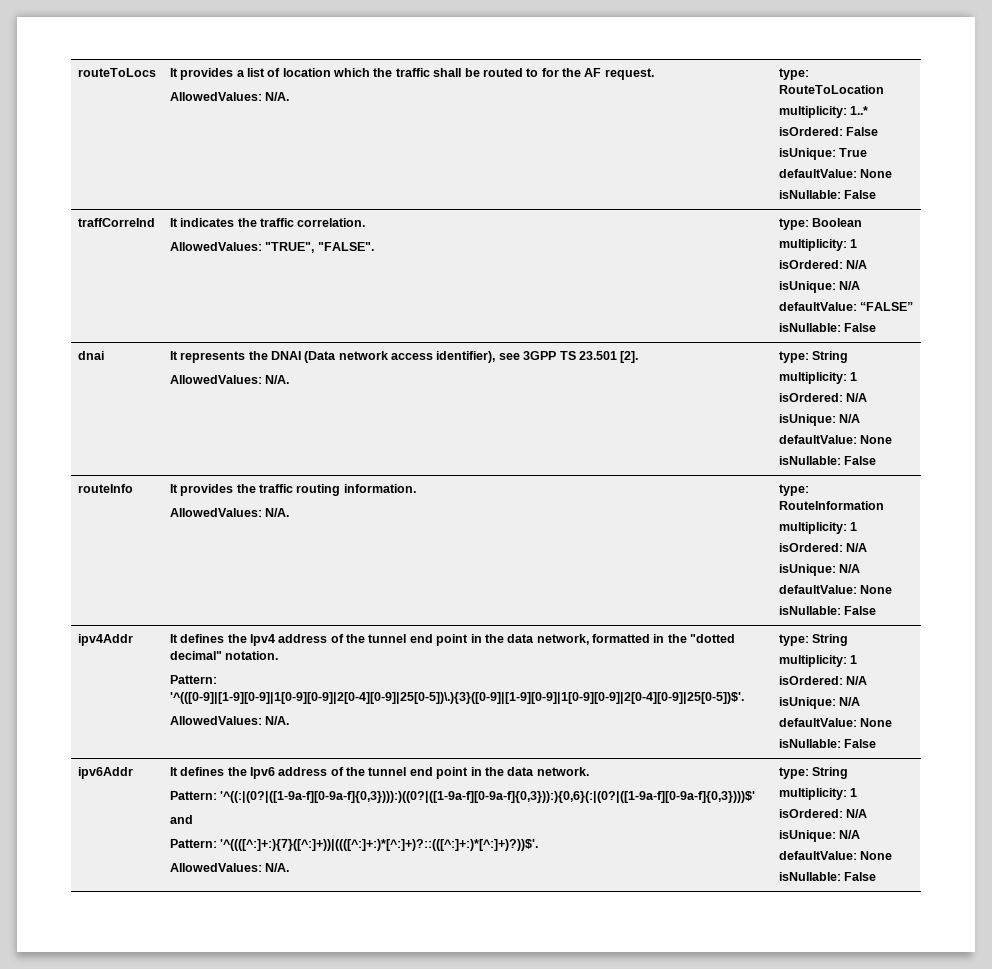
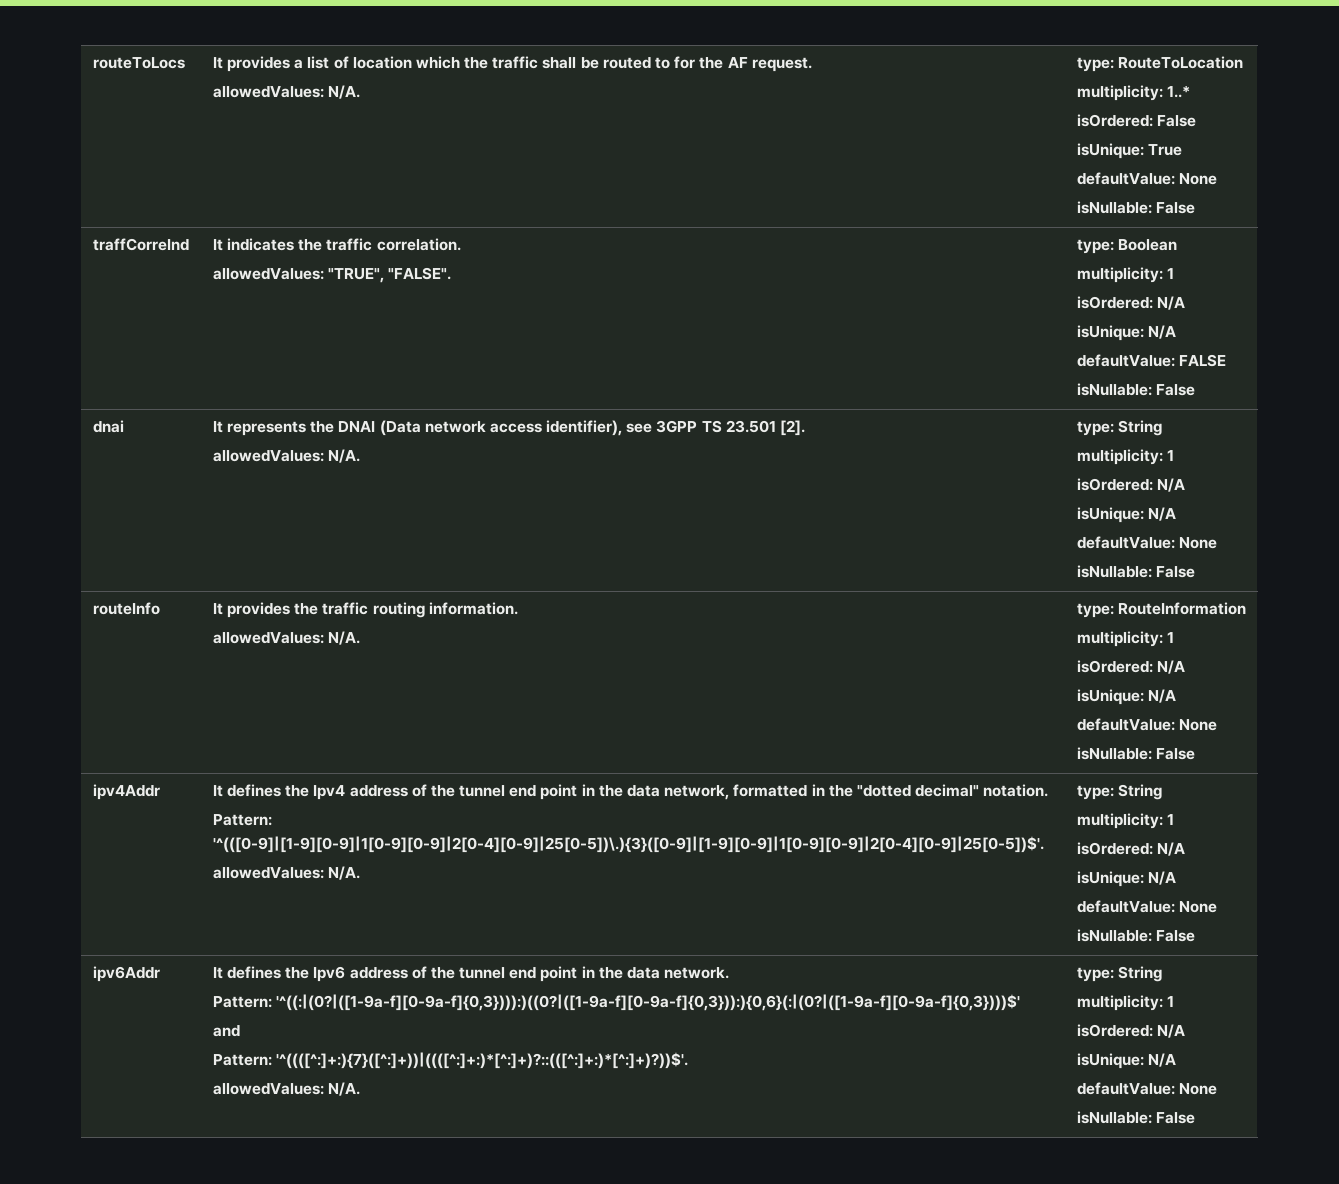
  routeToLocs | It provides a list of location which the traffic shall be routed to for the AF request.
- AllowedValues: N/A. | type: RouteToLocation
+ allowedValues: N/A. | type: RouteToLocation
  traffCorreInd | It indicates the traffic correlation.
- AllowedValues: "TRUE", "FALSE". | type: Boolean
+ allowedValues: "TRUE", "FALSE". | type: Boolean
  multiplicity: 1
  isOrdered: N/A
  isUnique: N/A
- defaultValue: “FALSE”
+ defaultValue: FALSE
  dnai | It represents the DNAI (Data network access identifier), see 3GPP TS 23.501 [2].
- AllowedValues: N/A. | type: String
+ allowedValues: N/A. | type: String
  routeInfo | It provides the traffic routing information.
- AllowedValues: N/A. | type: RouteInformation
+ allowedValues: N/A. | type: RouteInformation
  ipv4Addr | It defines the Ipv4 address of the tunnel end point in the data network, formatted in the "dotted decimal" notation.
  Pattern: '^(([0-9]|[1-9][0-9]|1[0-9][0-9]|2[0-4][0-9]|25[0-5])\.){3}([0-9]|[1-9][0-9]|1[0-9][0-9]|2[0-4][0-9]|25[0-5])$'.
- AllowedValues: N/A. | type: String
+ allowedValues: N/A. | type: String
  ipv6Addr | It defines the Ipv6 address of the tunnel end point in the data network.
  Pattern: '^((:|(0?|([1-9a-f][0-9a-f]{0,3}))):)((0?|([1-9a-f][0-9a-f]{0,3})):){0,6}(:|(0?|([1-9a-f][0-9a-f]{0,3})))$'
  and
  Pattern: '^((([^:]+:){7}([^:]+))|((([^:]+:)*[^:]+)?::(([^:]+:)*[^:]+)?))$'.
- AllowedValues: N/A. | type: String
+ allowedValues: N/A. | type: String

